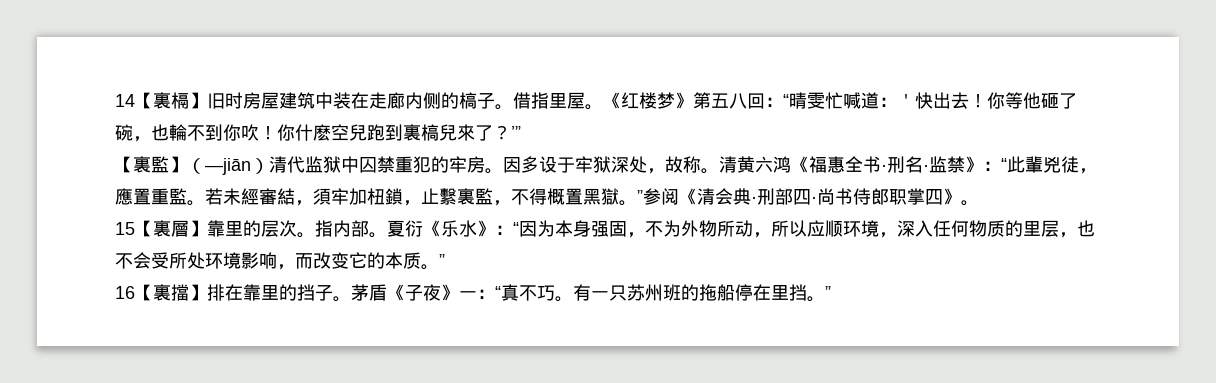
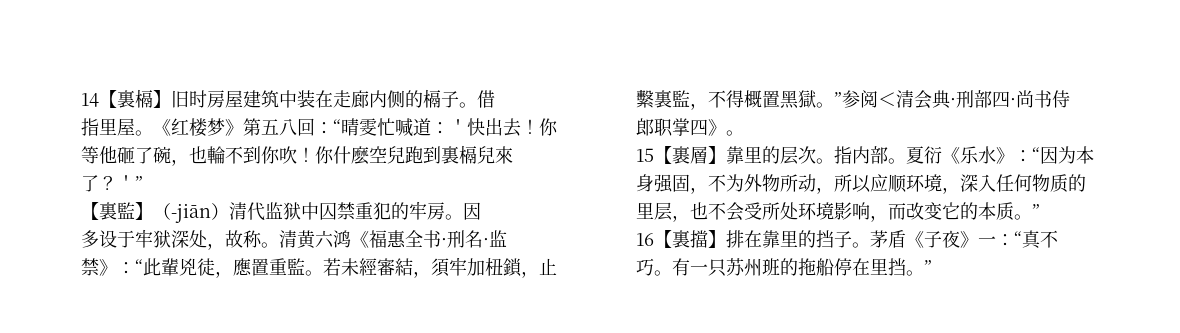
- 14【裏槅】旧时房屋建筑中装在走廊内侧的槁子。
+ 14【裏槅】旧时房屋建筑中装在走廊内侧的槅子。
- 借指里屋。
+ 借
+ 指里屋。
- 《红楼梦》第五八回：“晴雯忙喊道：＇快出去！你等他砸了碗，也輪不到你吹！
+ 《红楼梦》第五八回：“晴雯忙喊道：＇快出去！你
+ 等他砸了碗，也輪不到你吹！
- 你什麽空兒跑到裏槁兒來了？’”
+ 你什麽空兒跑到裏槅兒來
+ 了？＇”
- 【裏監】（—jiān）清代监狱中囚禁重犯的牢房。因多设于牢狱深处，故称。
+ 【裏監】（-jiān）清代监狱中囚禁重犯的牢房。因
+ 多设于牢狱深处，故称。
- 清黄六鸿《福惠全书·刑名·监禁》：“此輩兇徒，應置重監。
+ 清黄六鸿《福惠全书·刑名·监
+ 禁》：“此輩兇徒，應置重監。
- 若未經審結，須牢加杻鎖，止繫裏監，不得概置黑獄。”参阅《清会典·刑部四·尚书侍郎职掌四》。
+ 若未經審結，須牢加杻鎖，止
+ 繫裏監，不得概置黑獄。”参阅＜清会典·刑部四·尚书侍
+ 郎职掌四》。
- 15【裏層】靠里的层次。
+ 15【裹層】靠里的层次。
- 夏衍《乐水》：“因为本身强固，不为外物所动，所以应顺环境，深入任何物质的里层，也不会受所处环境影响，而改变它的本质。”
+ 夏衍《乐水》：“因为本
+ 身强固，不为外物所动，所以应顺环境，深入任何物质的
+ 里层，也不会受所处环境影响，而改变它的本质。”
- 茅盾《子夜》一：“真不巧。
+ 茅盾《子夜》一：“真不
+ 巧。

